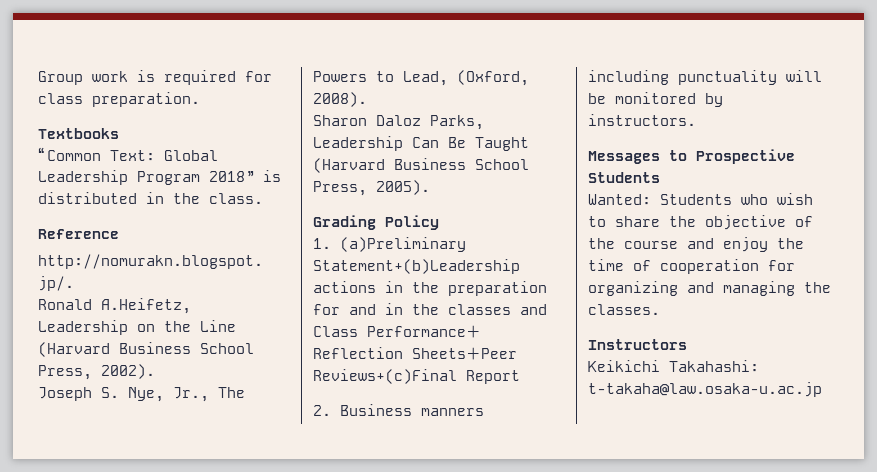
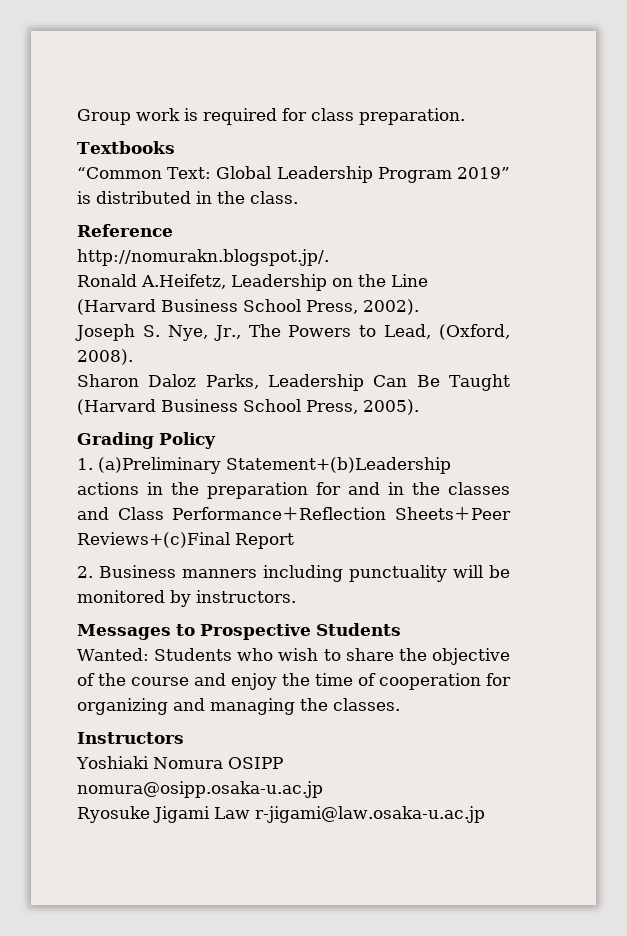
- “Common Text: Global Leadership Program 2018” is distributed in the class.
+ “Common Text: Global Leadership Program 2019” is distributed in the class.
- Keikichi Takahashi: t-takaha@law.osaka-u.ac.jp
+ Yoshiaki Nomura OSIPP nomura@osipp.osaka-u.ac.jp
+ Ryosuke Jigami Law r-jigami@law.osaka-u.ac.jp

